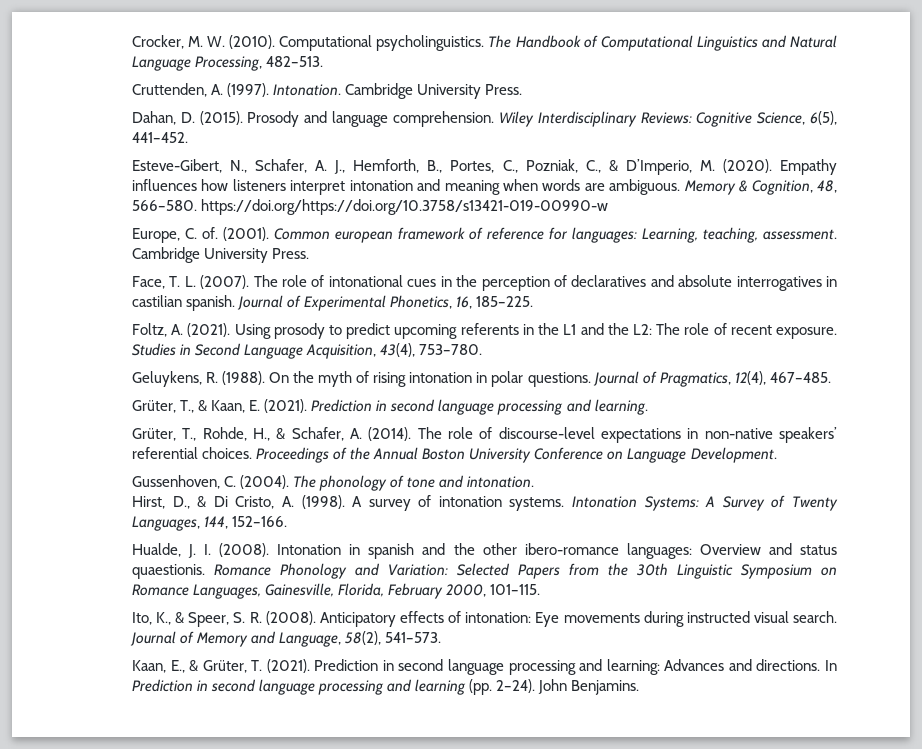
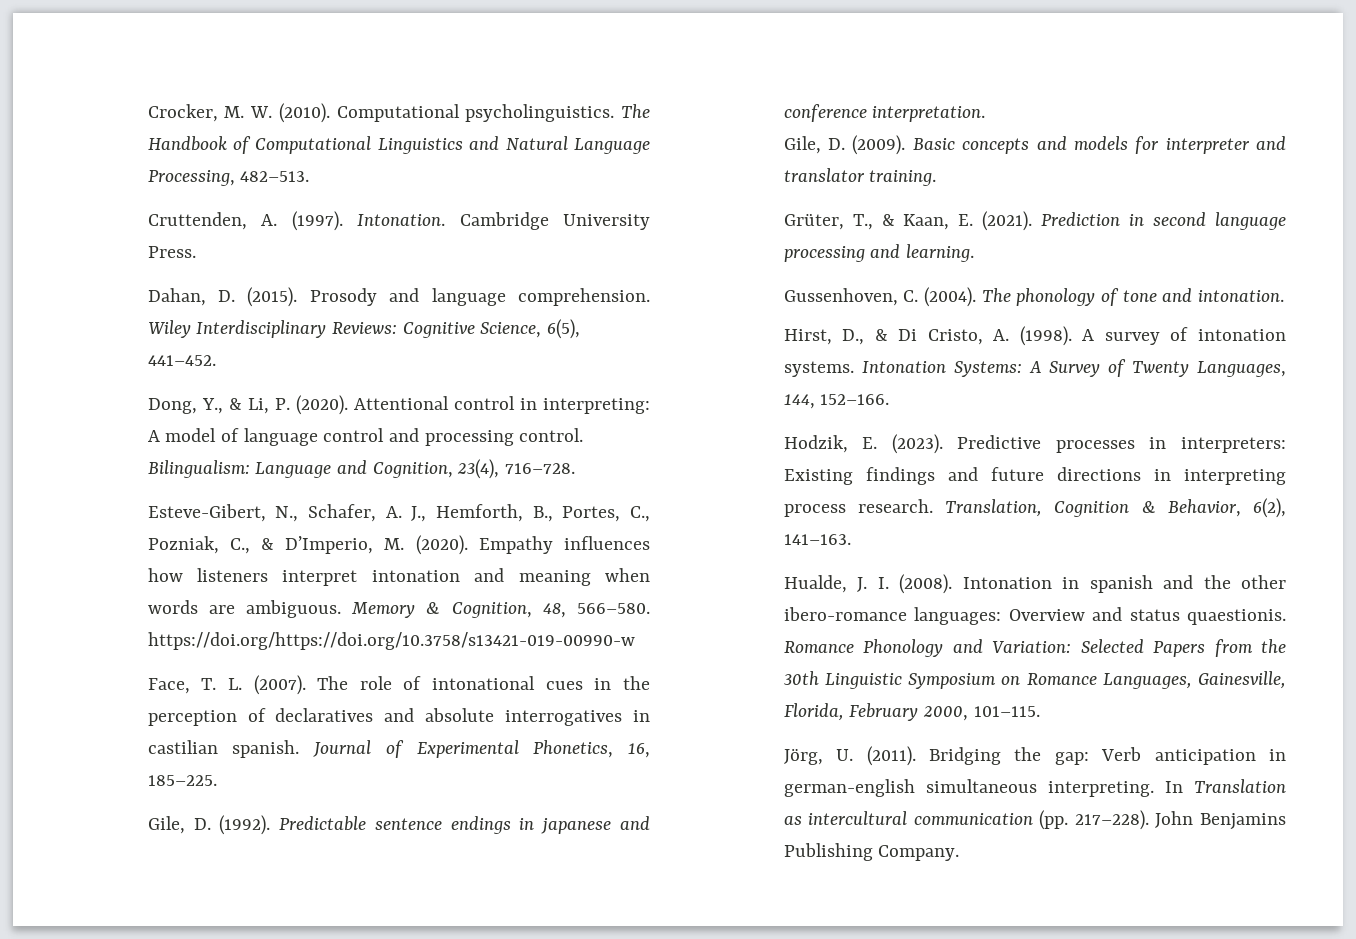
+ Dong, Y., & Li, P. (2020). Attentional control in interpreting: A model of language control and processing control. Bilingualism: Language and Cognition, 23(4), 716–728.
- Europe, C. of. (2001). Common european framework of reference for languages: Learning, teaching, assessment. Cambridge University Press.
- Foltz, A. (2021). Using prosody to predict upcoming referents in the L1 and the L2: The role of recent exposure. Studies in Second Language Acquisition, 43(4), 753–780.
- Geluykens, R. (1988). On the myth of rising intonation in polar questions. Journal of Pragmatics, 12(4), 467–485.
+ Gile, D. (1992). Predictable sentence endings in japanese and conference interpretation.
+ Gile, D. (2009). Basic concepts and models for interpreter and translator training.
- Grüter, T., Rohde, H., & Schafer, A. (2014). The role of discourse-level expectations in non-native speakers’ referential choices. Proceedings of the Annual Boston University Conference on Language Development.
+ Hodzik, E. (2023). Predictive processes in interpreters: Existing findings and future directions in interpreting process research. Translation, Cognition & Behavior, 6(2), 141–163.
- Ito, K., & Speer, S. R. (2008). Anticipatory effects of intonation: Eye movements during instructed visual search. Journal of Memory and Language, 58(2), 541–573.
- Kaan, E., & Grüter, T. (2021). Prediction in second language processing and learning: Advances and directions. In Prediction in second language processing and learning (pp. 2–24). John Benjamins.
+ Jörg, U. (2011). Bridging the gap: Verb anticipation in german-english simultaneous interpreting. In Translation as intercultural communication (pp. 217–228). John Benjamins Publishing Company.

